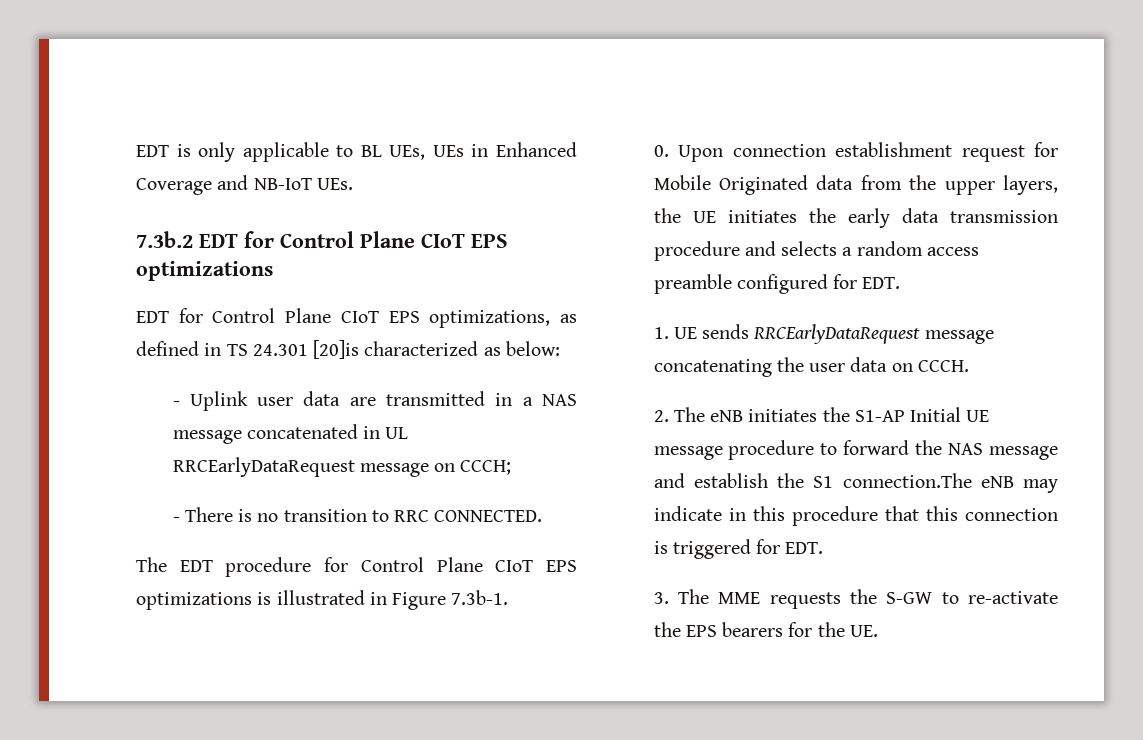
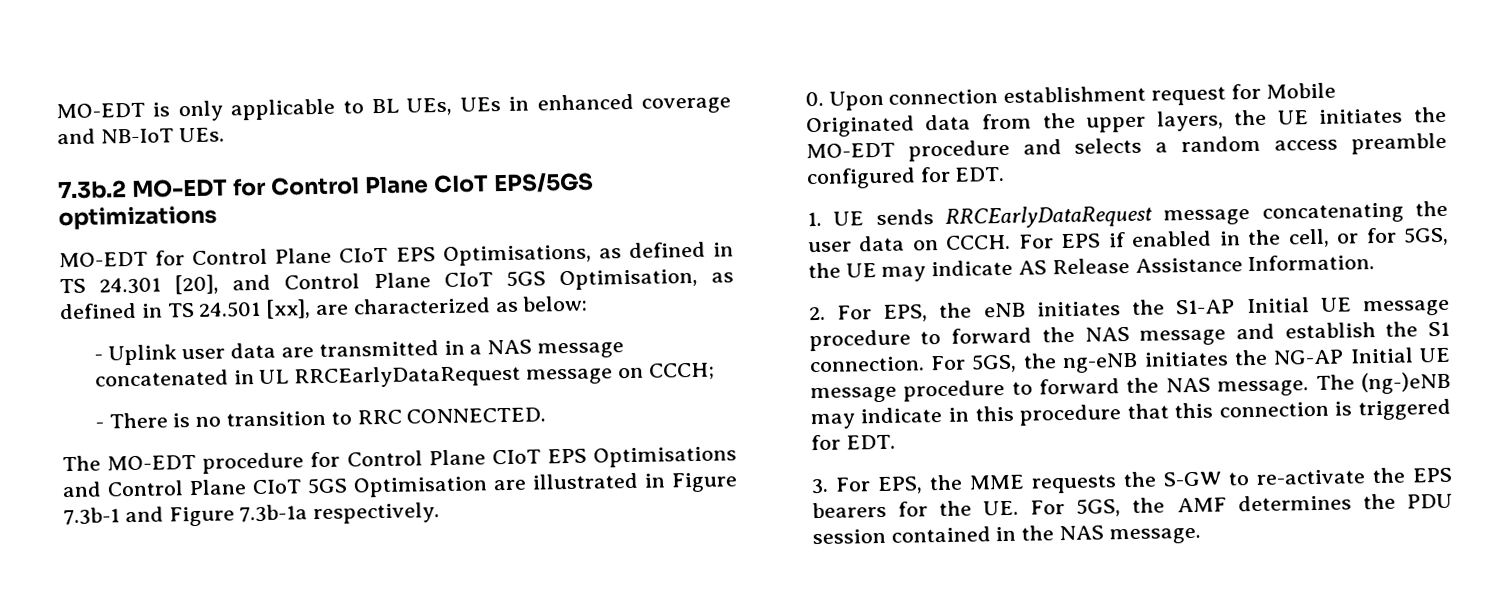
- EDT is only applicable to BL UEs, UEs in Enhanced Coverage and NB-IoT UEs.
+ MO-EDT is only applicable to BL UEs, UEs in enhanced coverage and NB-IoT UEs.
- 7.3b.2 EDT for Control Plane CIoT EPS optimizations
- EDT for Control Plane CIoT EPS optimizations, as defined in TS 24.301 [20]is characterized as below:
+ 7.3b.2 MO-EDT for Control Plane CIoT EPS/5GS optimizations
+ MO-EDT for Control Plane CIoT EPS Optimisations, as defined in TS 24.301 [20], and Control Plane CIoT 5GS Optimisation, as defined in TS 24.501 [xx], are characterized as below:
- The EDT procedure for Control Plane CIoT EPS optimizations is illustrated in Figure 7.3b-1.
+ The MO-EDT procedure for Control Plane CIoT EPS Optimisations and Control Plane CIoT 5GS Optimisation are illustrated in Figure 7.3b-1 and Figure 7.3b-1a respectively.
- 0. Upon connection establishment request for Mobile Originated data from the upper layers, the UE initiates the early data transmission procedure and selects a random access preamble configured for EDT.
+ 0. Upon connection establishment request for Mobile Originated data from the upper layers, the UE initiates the MO-EDT procedure and selects a random access preamble configured for EDT.
- 1. UE sends RRCEarlyDataRequest message concatenating the user data on CCCH.
- 2. The eNB initiates the S1-AP Initial UE message procedure to forward the NAS message and establish the S1 connection.The eNB may indicate in this procedure that this connection is triggered for EDT.
+ 1. UE sends RRCEarlyDataRequest message concatenating the user data on CCCH. For EPS if enabled in the cell, or for 5GS, the UE may indicate AS Release Assistance Information.
+ 2. For EPS, the eNB initiates the S1-AP Initial UE message procedure to forward the NAS message and establish the S1 connection. For 5GS, the ng-eNB initiates the NG-AP Initial UE message procedure to forward the NAS message. The (ng-)eNB may indicate in this procedure that this connection is triggered for EDT.
- 3. The MME requests the S-GW to re-activate the EPS bearers for the UE.
+ 3. For EPS, the MME requests the S-GW to re-activate the EPS bearers for the UE. For 5GS, the AMF determines the PDU session contained in the NAS message.

